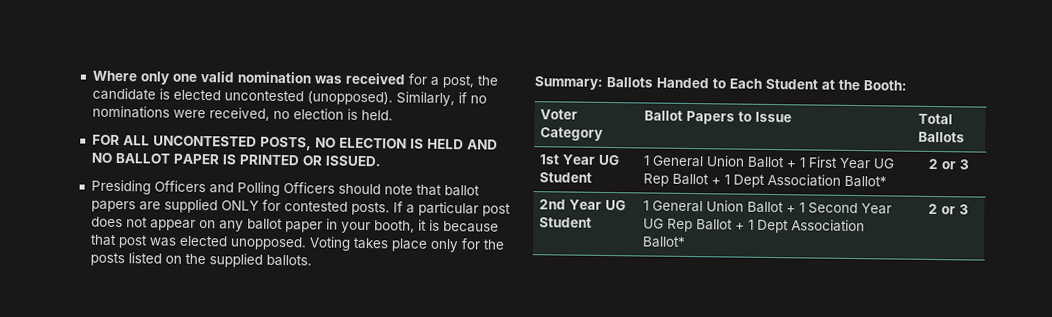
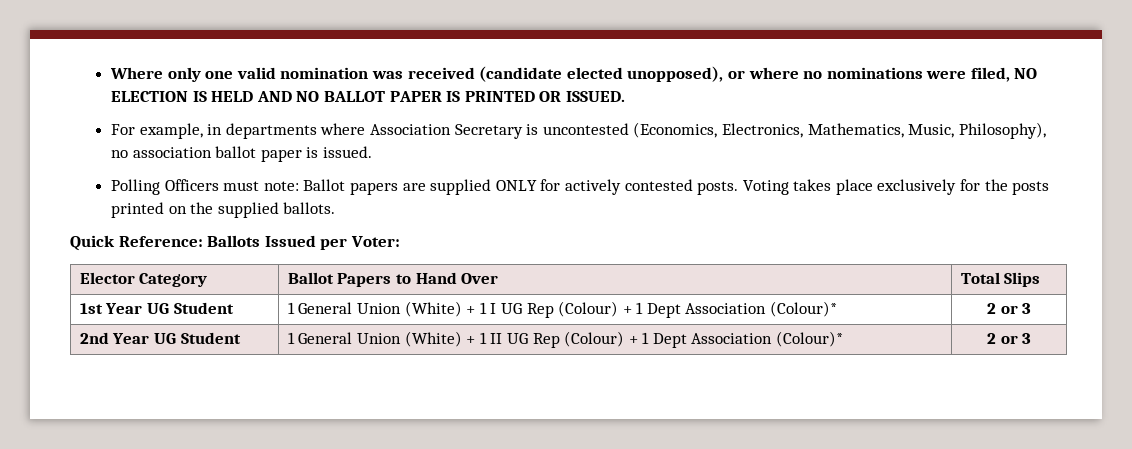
- Where only one valid nomination was received for a post, the candidate is elected uncontested (unopposed). Similarly, if no nominations were received, no election is held.
- FOR ALL UNCONTESTED POSTS, NO ELECTION IS HELD AND NO BALLOT PAPER IS PRINTED OR ISSUED.
+ Where only one valid nomination was received (candidate elected unopposed), or where no nominations were filed, NO ELECTION IS HELD AND NO BALLOT PAPER IS PRINTED OR ISSUED.
- Presiding Officers and Polling Officers should note that ballot papers are supplied ONLY for contested posts.
+ For example, in departments where Association Secretary is uncontested (Economics, Electronics, Mathematics, Music, Philosophy), no association ballot paper is issued.
+ Polling Officers must note: Ballot papers are supplied ONLY for actively contested posts.
- If a particular post does not appear on any ballot paper in your booth, it is because that post was elected unopposed.
- Voting takes place only for the posts listed on the supplied ballots.
+ Voting takes place exclusively for the posts printed on the supplied ballots.
- Summary: Ballots Handed to Each Student at the Booth:
- Voter Category | Ballot Papers to Issue | Total Ballots
+ Quick Reference: Ballots Issued per Voter:
+ Elector Category | Ballot Papers to Hand Over | Total Slips
- 1st Year UG Student | 1 General Union Ballot + 1 First Year UG Rep Ballot + 1 Dept Association Ballot* | 2 or 3
+ 1st Year UG Student | 1 General Union (White) + 1 I UG Rep (Colour) + 1 Dept Association (Colour)* | 2 or 3
- 2nd Year UG Student | 1 General Union Ballot + 1 Second Year UG Rep Ballot + 1 Dept Association Ballot* | 2 or 3
+ 2nd Year UG Student | 1 General Union (White) + 1 II UG Rep (Colour) + 1 Dept Association (Colour)* | 2 or 3

